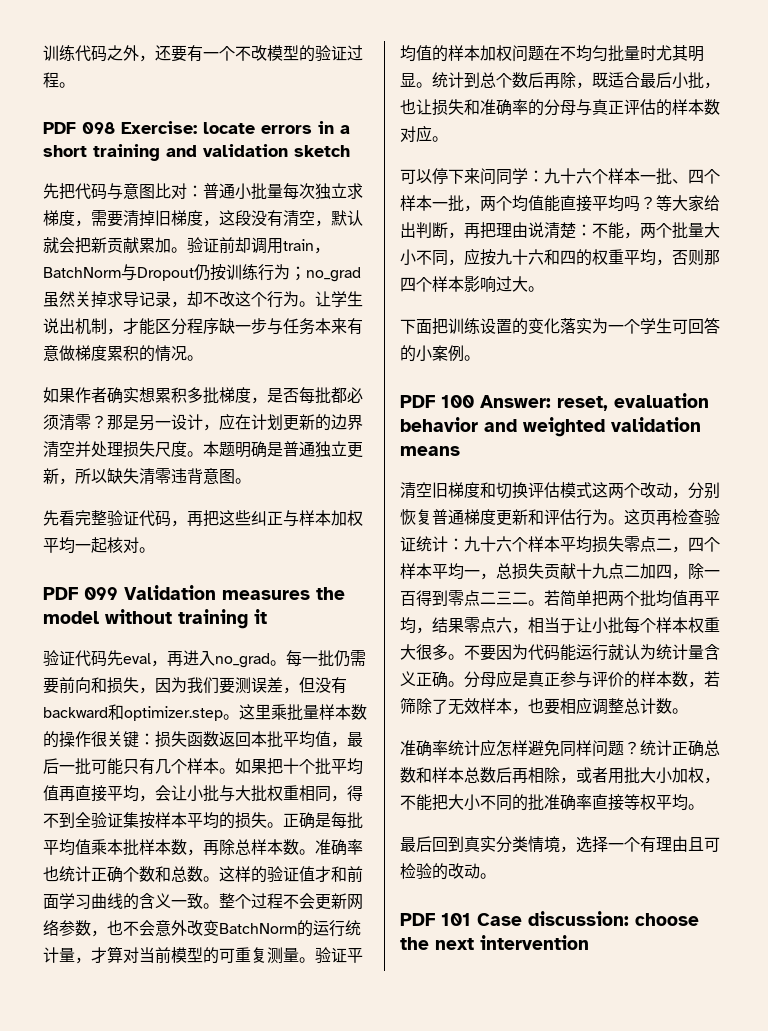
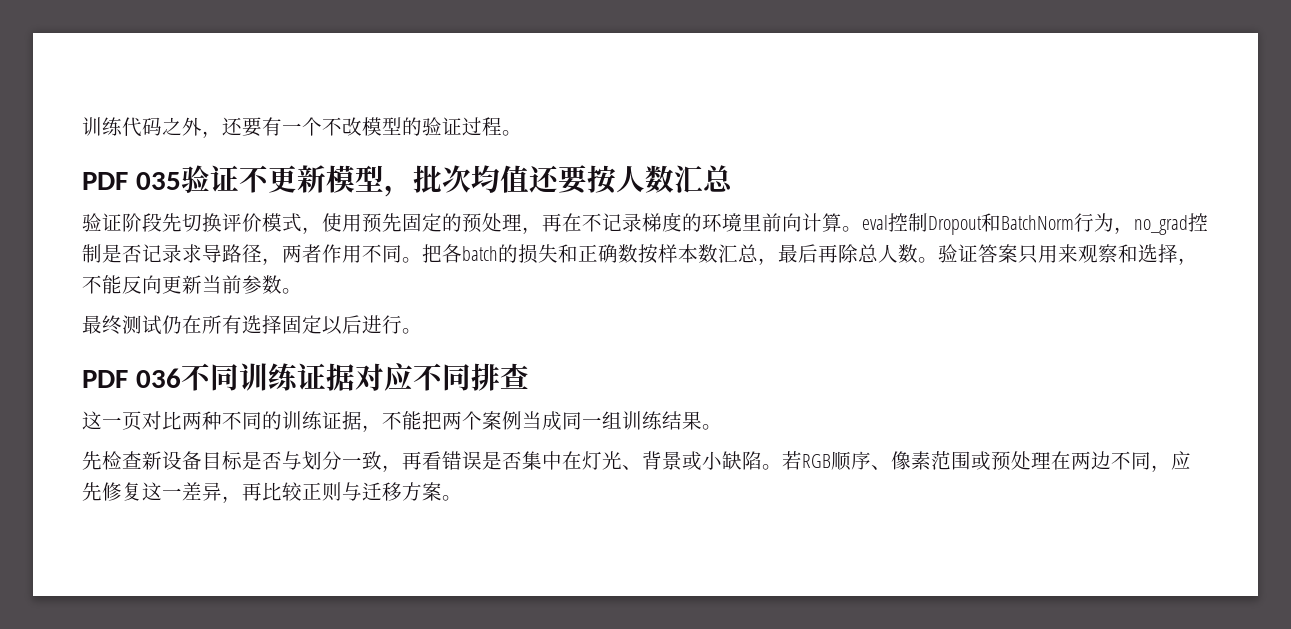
- PDF 098 Exercise: locate errors in a short training and validation sketch
- 先把代码与意图比对：普通小批量每次独立求梯度，需要清掉旧梯度，这段没有清空，默认就会把新贡献累加。验证前却调用train，BatchNorm与Dropout仍按训练行为；no_grad虽然关掉求导记录，却不改这个行为。让学生说出机制，才能区分程序缺一步与任务本来有意做梯度累积的情况。
- 如果作者确实想累积多批梯度，是否每批都必须清零？那是另一设计，应在计划更新的边界清空并处理损失尺度。本题明确是普通独立更新，所以缺失清零违背意图。
- 先看完整验证代码，再把这些纠正与样本加权平均一起核对。
- PDF 099 Validation measures the model without training it
- 验证代码先eval，再进入no_grad。每一批仍需要前向和损失，因为我们要测误差，但没有backward和optimizer.step。这里乘批量样本数的操作很关键：损失函数返回本批平均值，最后一批可能只有几个样本。如果把十个批平均值再直接平均，会让小批与大批权重相同，得不到全验证集按样本平均的损失。正确是每批平均值乘本批样本数，再除总样本数。准确率也统计正确个数和总数。这样的验证值才和前面学习曲线的含义一致。整个过程不会更新网络参数，也不会意外改变BatchNorm的运行统计量，才算对当前模型的可重复测量。验证平均值的样本加权问题在不均匀批量时尤其明显。统计到总个数后再除，既适合最后小批，也让损失和准确率的分母与真正评估的样本数对应。
- 可以停下来问同学：九十六个样本一批、四个样本一批，两个均值能直接平均吗？等大家给出判断，再把理由说清楚：不能，两个批量大小不同，应按九十六和四的权重平均，否则那四个样本影响过大。
- 下面把训练设置的变化落实为一个学生可回答的小案例。
- PDF 100 Answer: reset, evaluation behavior and weighted validation means
- 清空旧梯度和切换评估模式这两个改动，分别恢复普通梯度更新和评估行为。这页再检查验证统计：九十六个样本平均损失零点二，四个样本平均一，总损失贡献十九点二加四，除一百得到零点二三二。若简单把两个批均值再平均，结果零点六，相当于让小批每个样本权重大很多。不要因为代码能运行就认为统计量含义正确。分母应是真正参与评价的样本数，若筛除了无效样本，也要相应调整总计数。
- 准确率统计应怎样避免同样问题？统计正确总数和样本总数后再相除，或者用批大小加权，不能把大小不同的批准确率直接等权平均。
- 最后回到真实分类情境，选择一个有理由且可检验的改动。
- PDF 101 Case discussion: choose the next intervention
+ PDF 035验证不更新模型，批次均值还要按人数汇总
+ 验证阶段先切换评价模式，使用预先固定的预处理，再在不记录梯度的环境里前向计算。eval控制Dropout和BatchNorm行为，no_grad控制是否记录求导路径，两者作用不同。把各batch的损失和正确数按样本数汇总，最后再除总人数。验证答案只用来观察和选择，不能反向更新当前参数。
+ 最终测试仍在所有选择固定以后进行。
+ PDF 036不同训练证据对应不同排查
+ 这一页对比两种不同的训练证据，不能把两个案例当成同一组训练结果。
+ 先检查新设备目标是否与划分一致，再看错误是否集中在灯光、背景或小缺陷。若RGB顺序、像素范围或预处理在两边不同，应先修复这一差异，再比较正则与迁移方案。

